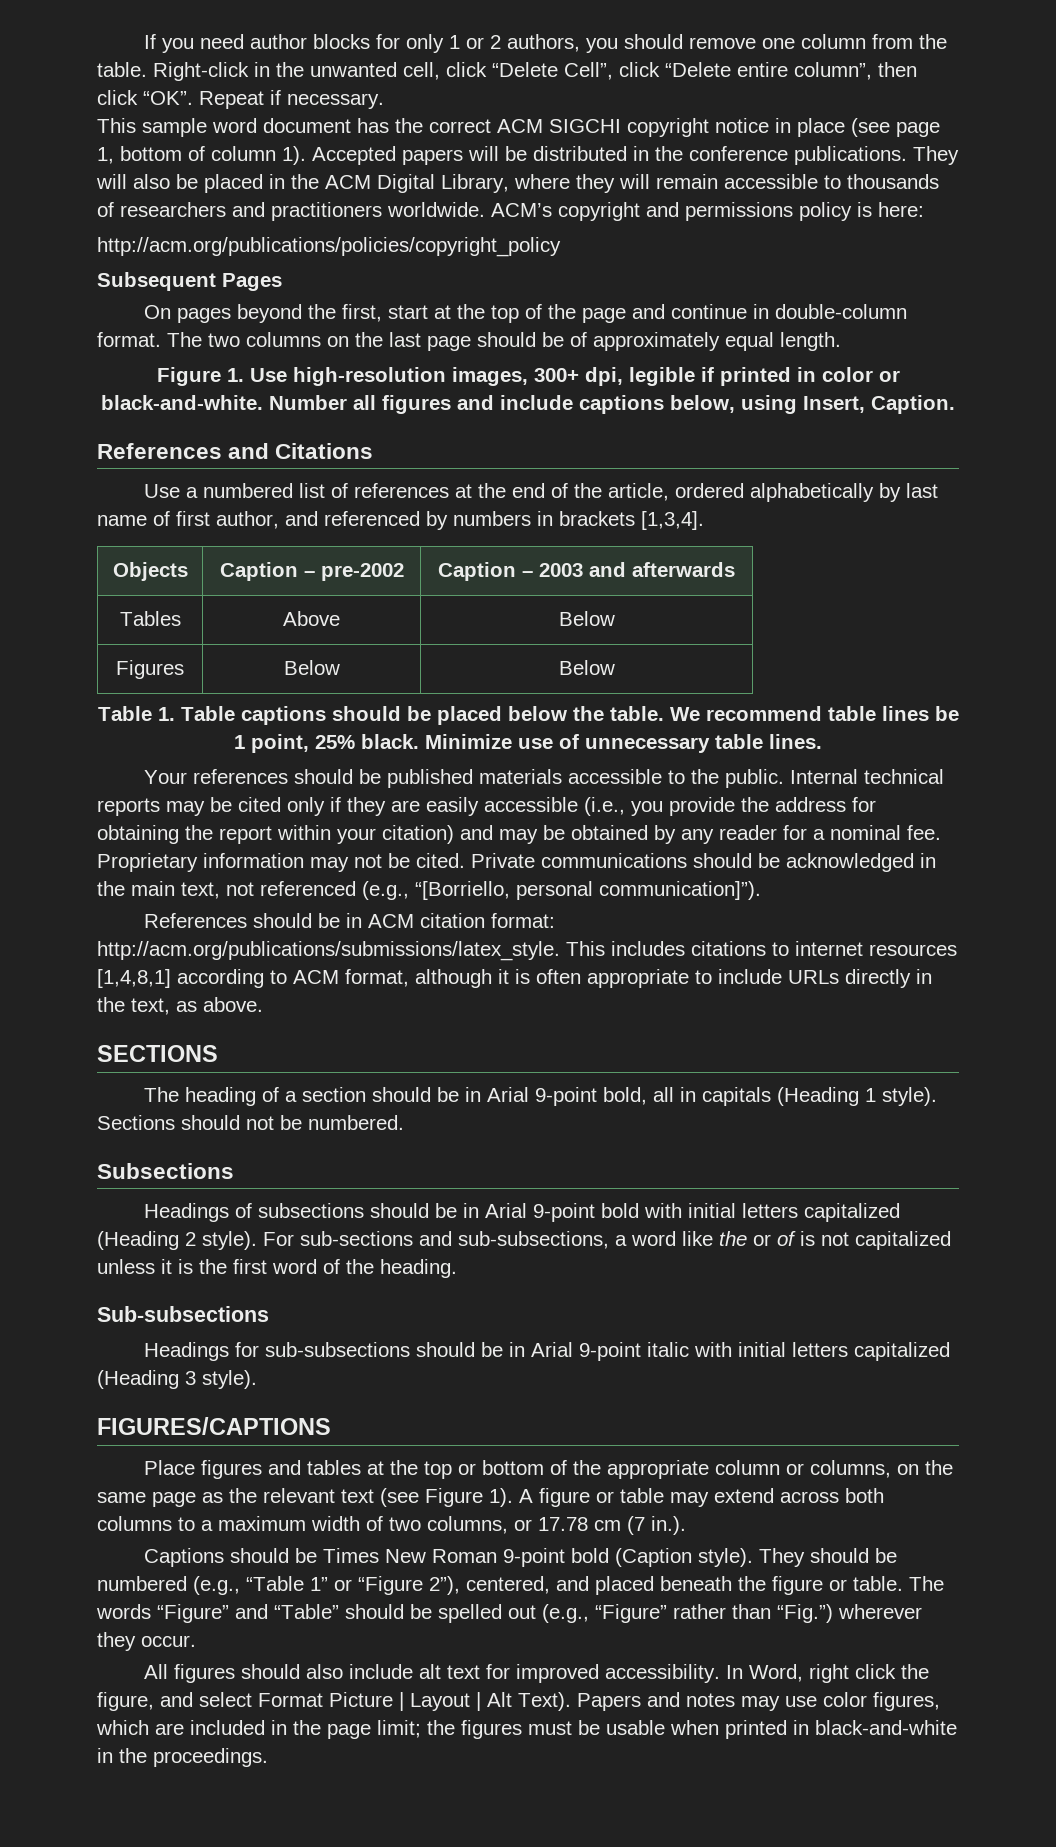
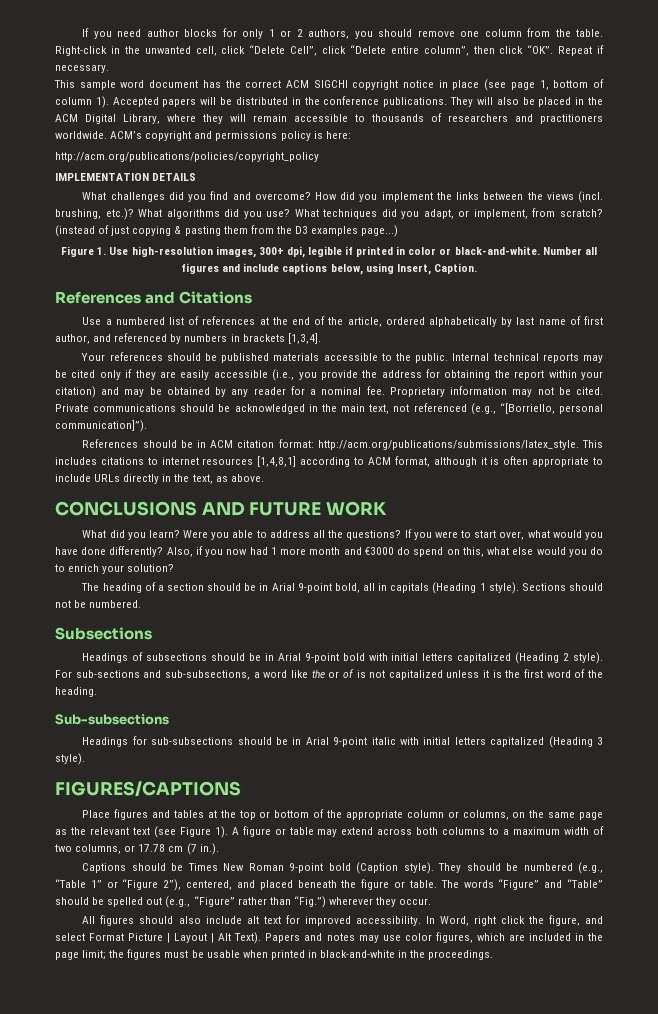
- Subsequent Pages
- On pages beyond the first, start at the top of the page and continue in double-column format. The two columns on the last page should be of approximately equal length.
+ IMPLEMENTATION DETAILS
+ What challenges did you find and overcome? How did you implement the links between the views (incl. brushing, etc.)? What algorithms did you use? What techniques did you adapt, or implement, from scratch? (instead of just copying & pasting them from the D3 examples page...)
- Objects | Caption – pre-2002 | Caption – 2003 and afterwards
- Tables | Above | Below
- Figures | Below | Below
- Table 1. Table captions should be placed below the table. We recommend table lines be 1 point, 25% black. Minimize use of unnecessary table lines.
- SECTIONS
+ CONCLUSIONS AND FUTURE WORK
+ What did you learn? Were you able to address all the questions? If you were to start over, what would you have done differently? Also, if you now had 1 more month and €3000 do spend on this, what else would you do to enrich your solution?

